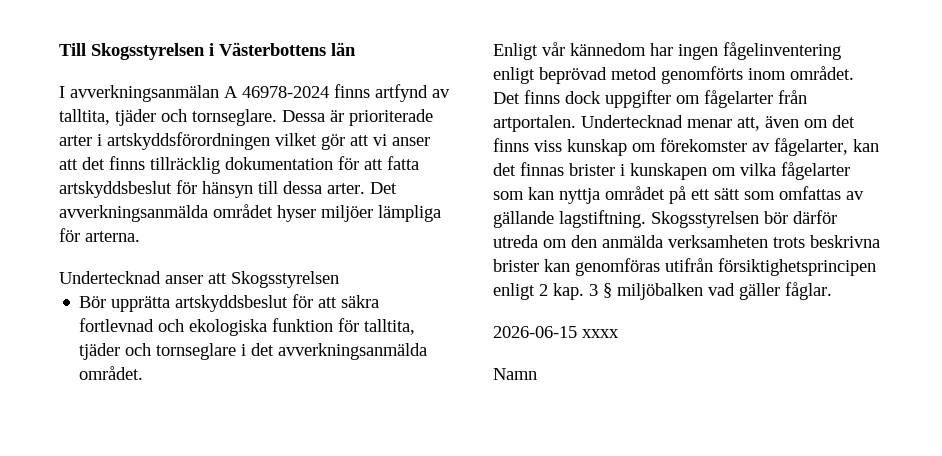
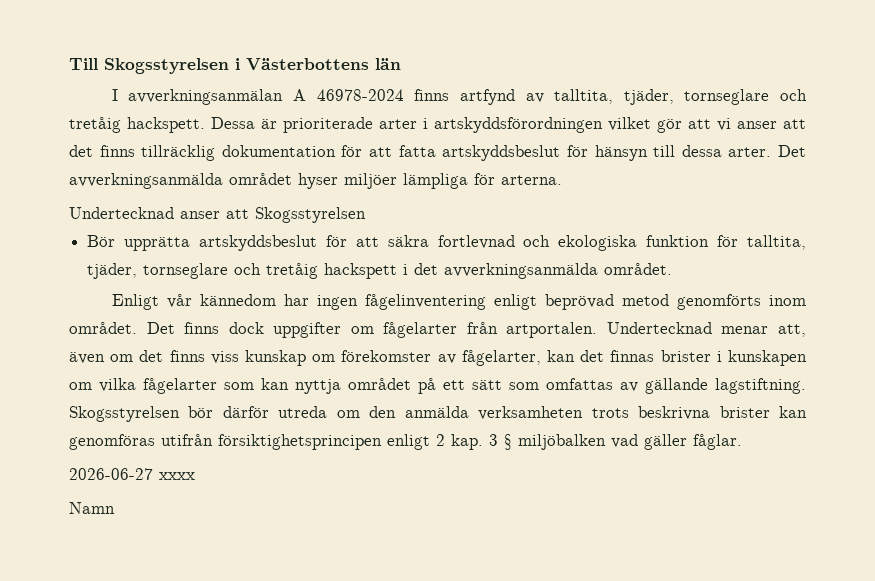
- I avverkningsanmälan A 46978-2024 finns artfynd av talltita, tjäder och tornseglare.
+ I avverkningsanmälan A 46978-2024 finns artfynd av talltita, tjäder, tornseglare och tretåig hackspett.
- Bör upprätta artskyddsbeslut för att säkra fortlevnad och ekologiska funktion för talltita, tjäder och tornseglare i det avverkningsanmälda området.
+ Bör upprätta artskyddsbeslut för att säkra fortlevnad och ekologiska funktion för talltita, tjäder, tornseglare och tretåig hackspett i det avverkningsanmälda området.
- 2026-06-15 xxxx
+ 2026-06-27 xxxx

